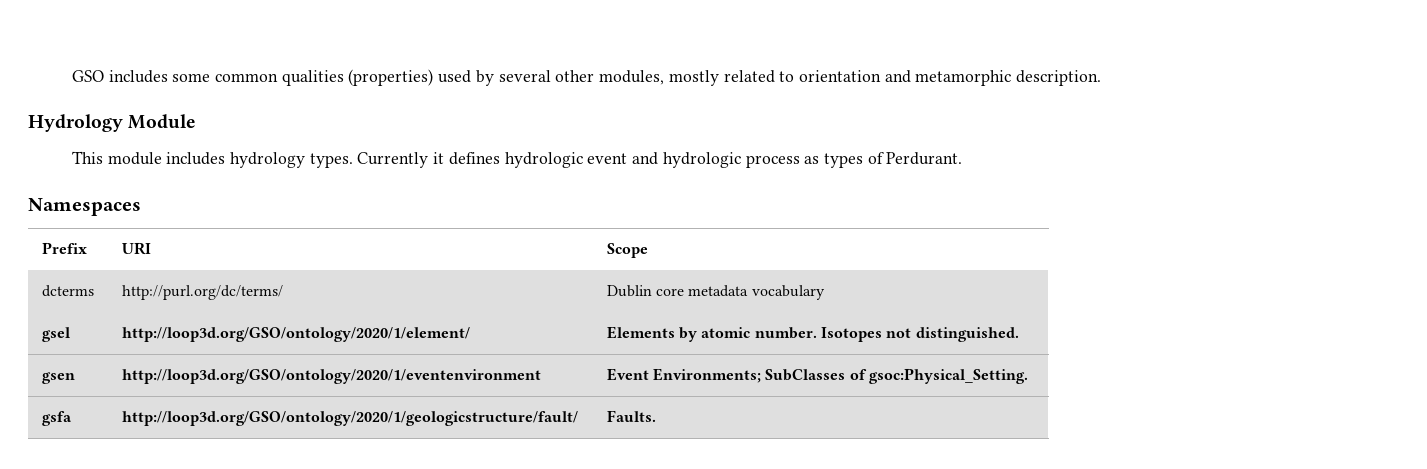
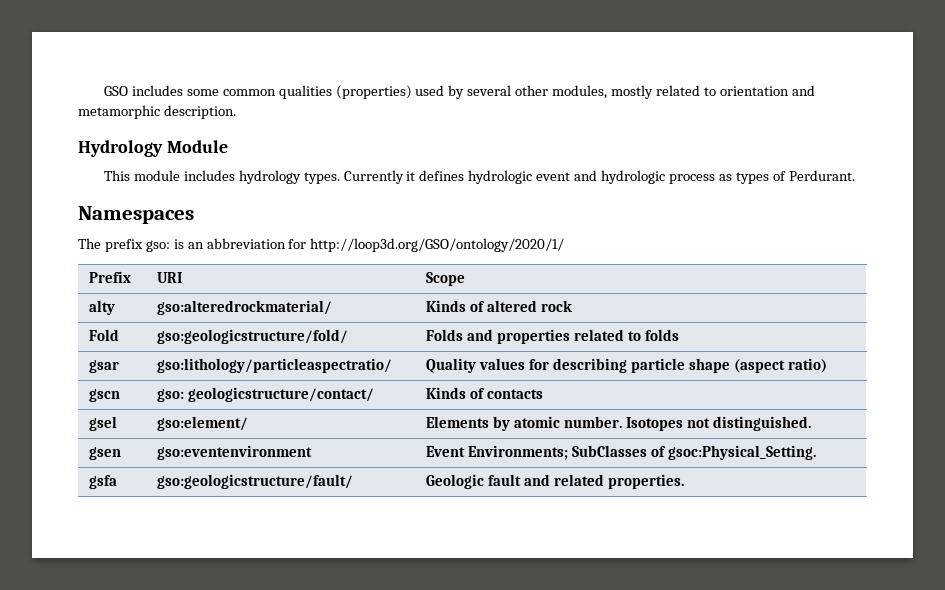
+ The prefix gso: is an abbreviation for http://loop3d.org/GSO/ontology/2020/1/
  Prefix | URI | Scope
- dcterms | http://purl.org/dc/terms/ | Dublin core metadata vocabulary
+ alty | gso:alteredrockmaterial/ | Kinds of altered rock
+ Fold | gso:geologicstructure/fold/ | Folds and properties related to folds
+ gsar | gso:lithology/particleaspectratio/ | Quality values for describing particle shape (aspect ratio)
+ gscn | gso: geologicstructure/contact/ | Kinds of contacts
- gsel | http://loop3d.org/GSO/ontology/2020/1/element/ | Elements by atomic number. Isotopes not distinguished.
+ gsel | gso:element/ | Elements by atomic number. Isotopes not distinguished.
- gsen | http://loop3d.org/GSO/ontology/2020/1/eventenvironment | Event Environments; SubClasses of gsoc:Physical_Setting.
+ gsen | gso:eventenvironment | Event Environments; SubClasses of gsoc:Physical_Setting.
- gsfa | http://loop3d.org/GSO/ontology/2020/1/geologicstructure/fault/ | Faults.
+ gsfa | gso:geologicstructure/fault/ | Geologic fault and related properties.

